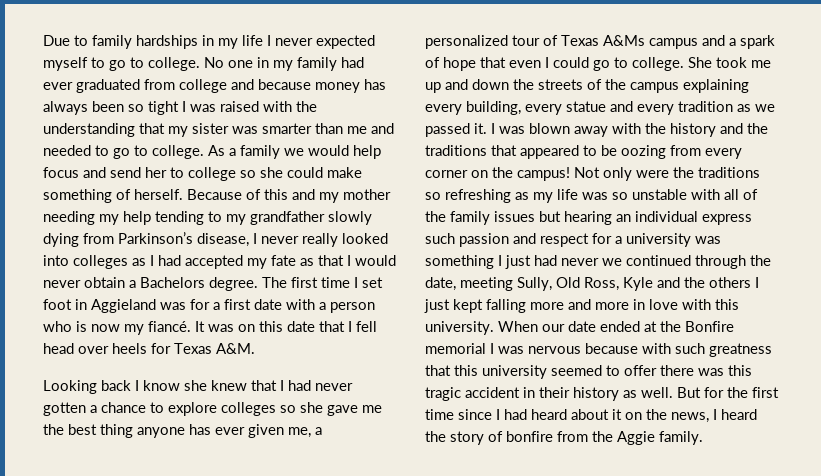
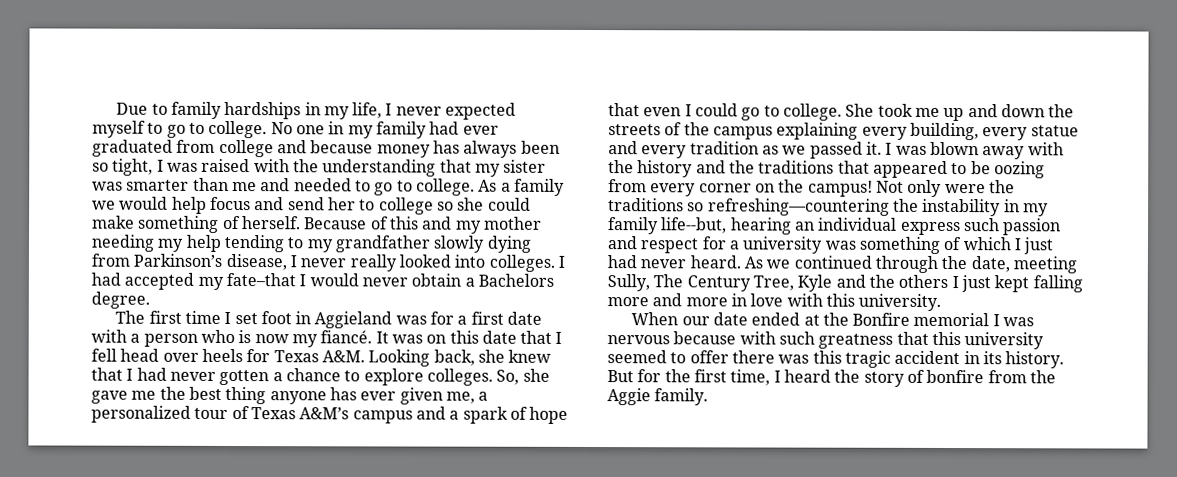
- Due to family hardships in my life I never expected myself to go to college.
+ Due to family hardships in my life, I never expected myself to go to college.
- No one in my family had ever graduated from college and because money has always been so tight I was raised with the understanding that my sister was smarter than me and needed to go to college.
+ No one in my family had ever graduated from college and because money has always been so tight, I was raised with the understanding that my sister was smarter than me and needed to go to college.
- Because of this and my mother needing my help tending to my grandfather slowly dying from Parkinson’s disease, I never really looked into colleges as I had accepted my fate as that I would never obtain a Bachelors degree. The first time I set foot in Aggieland was for a first date with a person who is now my fiancé.
+ Because of this and my mother needing my help tending to my grandfather slowly dying from Parkinson’s disease, I never really looked into colleges. I had accepted my fate–that I would never obtain a Bachelors degree.
+ The first time I set foot in Aggieland was for a first date with a person who is now my fiancé.
- It was on this date that I fell head over heels for Texas A&M.
- Looking back I know she knew that I had never gotten a chance to explore colleges so she gave me the best thing anyone has ever given me, a personalized tour of Texas A&Ms campus and a spark of hope that even I could go to college.
+ It was on this date that I fell head over heels for Texas A&M. Looking back, she knew that I had never gotten a chance to explore colleges. So, she gave me the best thing anyone has ever given me, a personalized tour of Texas A&M’s campus and a spark of hope that even I could go to college.
- Not only were the traditions so refreshing as my life was so unstable with all of the family issues but hearing an individual express such passion and respect for a university was something I just had never we continued through the date, meeting Sully, Old Ross, Kyle and the others I just kept falling more and more in love with this university. When our date ended at the Bonfire memorial I was nervous because with such greatness that this university seemed to offer there was this tragic accident in their history as well. But for the first time since I had heard about it on the news, I heard the story of bonfire from the Aggie family.
+ Not only were the traditions so refreshing—countering the instability in my family life--but, hearing an individual express such passion and respect for a university was something of which I just had never heard. As we continued through the date, meeting Sully, The Century Tree, Kyle and the others I just kept falling more and more in love with this university.
+ When our date ended at the Bonfire memorial I was nervous because with such greatness that this university seemed to offer there was this tragic accident in its history. But for the first time, I heard the story of bonfire from the Aggie family.

